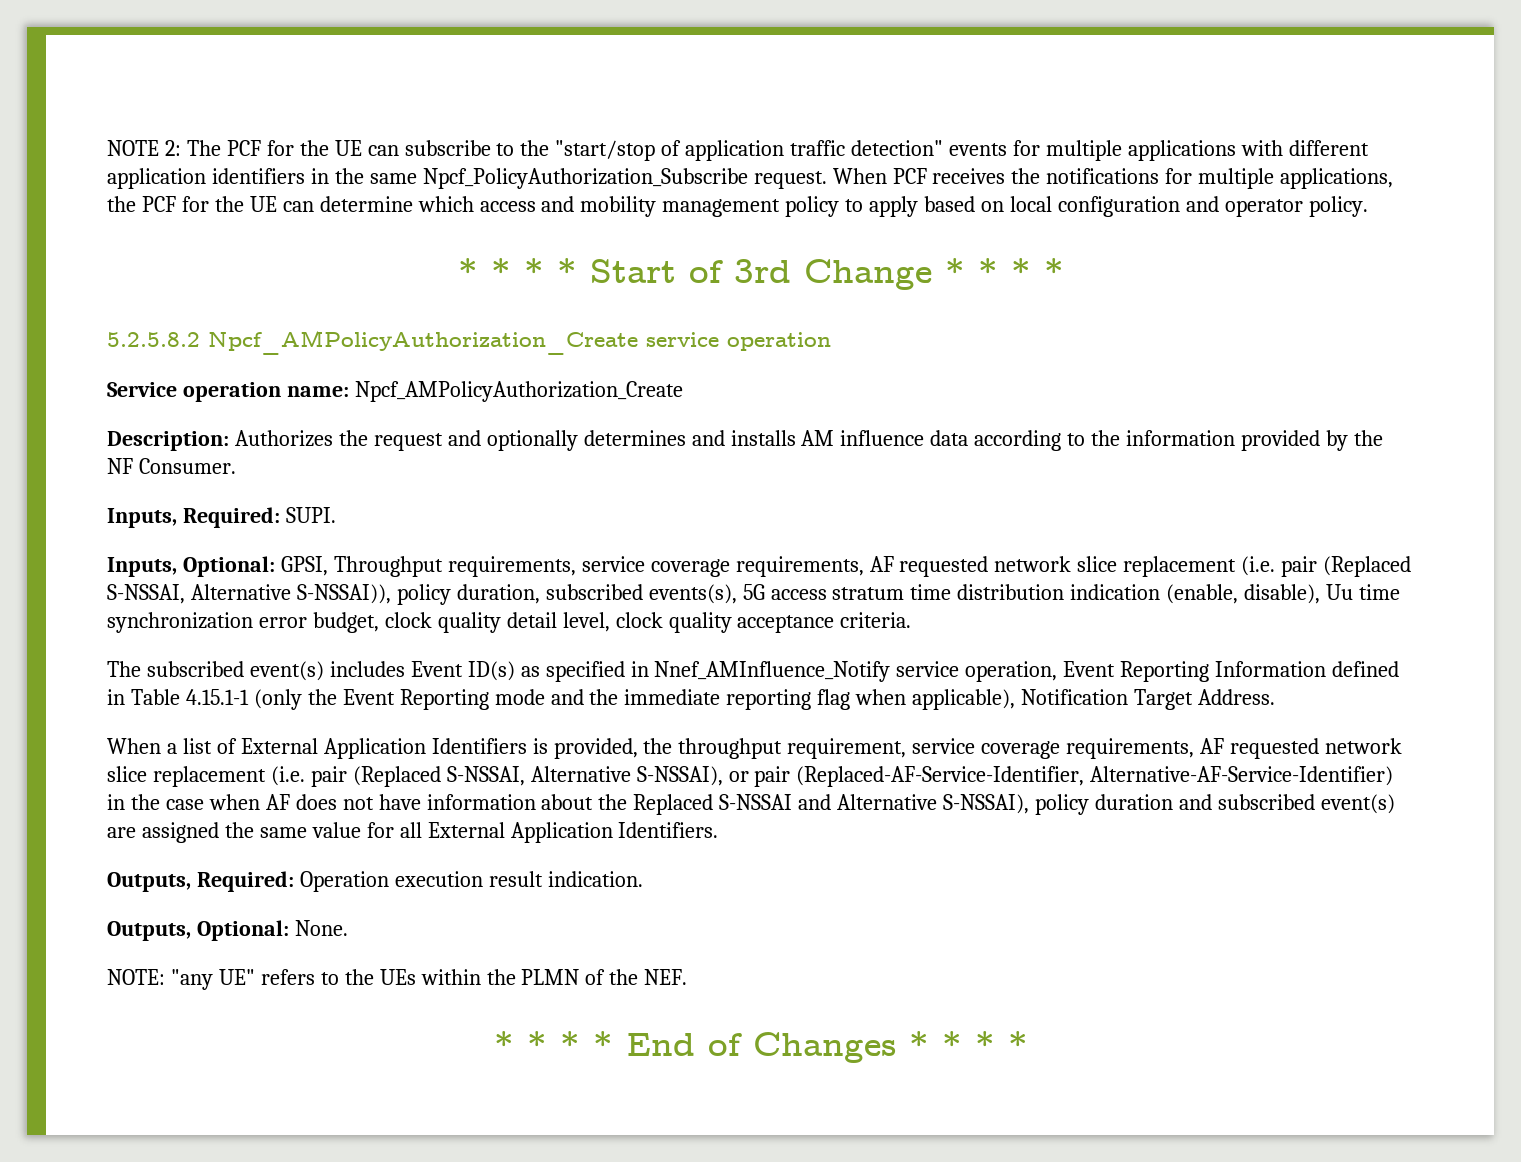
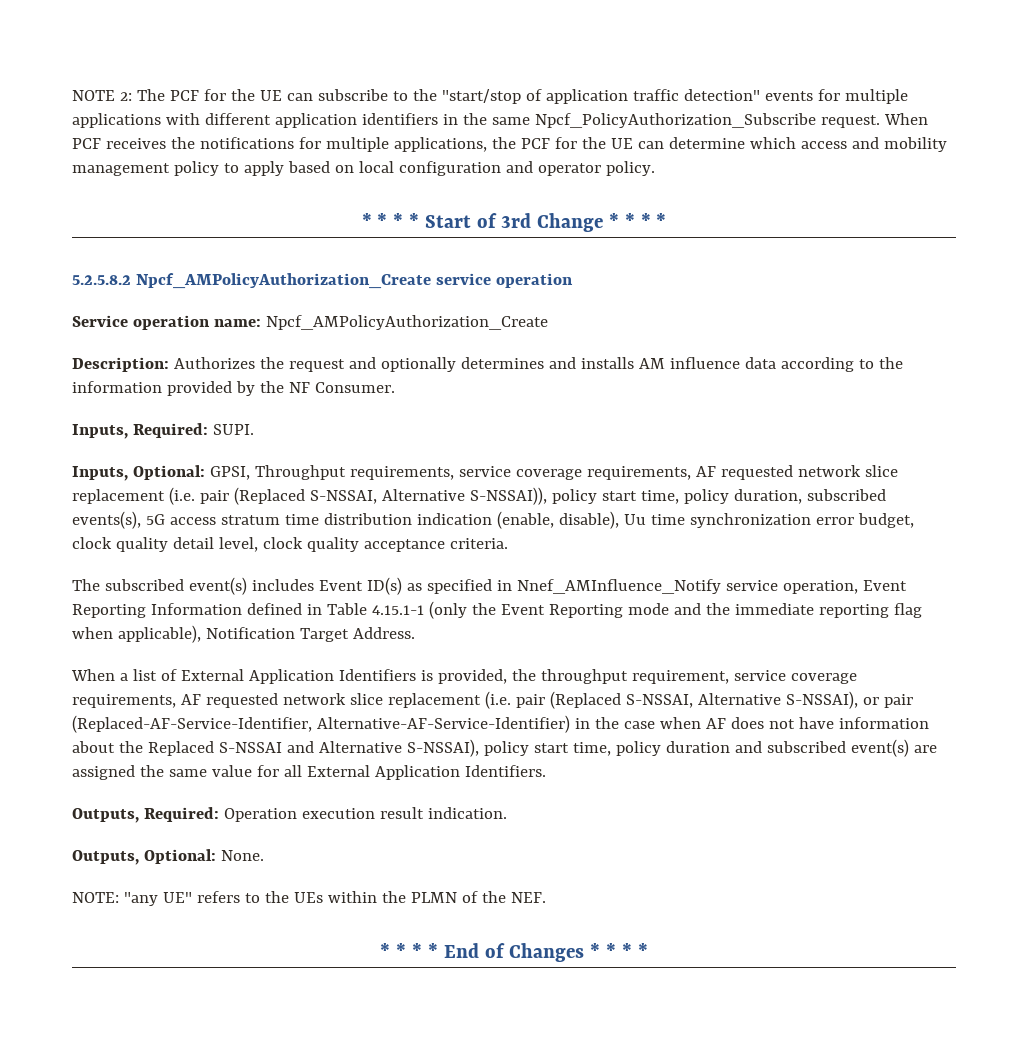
- Inputs, Optional: GPSI, Throughput requirements, service coverage requirements, AF requested network slice replacement (i.e. pair (Replaced S-NSSAI, Alternative S-NSSAI)), policy duration, subscribed events(s), 5G access stratum time distribution indication (enable, disable), Uu time synchronization error budget, clock quality detail level, clock quality acceptance criteria.
+ Inputs, Optional: GPSI, Throughput requirements, service coverage requirements, AF requested network slice replacement (i.e. pair (Replaced S-NSSAI, Alternative S-NSSAI)), policy start time, policy duration, subscribed events(s), 5G access stratum time distribution indication (enable, disable), Uu time synchronization error budget, clock quality detail level, clock quality acceptance criteria.
- When a list of External Application Identifiers is provided, the throughput requirement, service coverage requirements, AF requested network slice replacement (i.e. pair (Replaced S-NSSAI, Alternative S-NSSAI), or pair (Replaced-AF-Service-Identifier, Alternative-AF-Service-Identifier) in the case when AF does not have information about the Replaced S-NSSAI and Alternative S-NSSAI), policy duration and subscribed event(s) are assigned the same value for all External Application Identifiers.
+ When a list of External Application Identifiers is provided, the throughput requirement, service coverage requirements, AF requested network slice replacement (i.e. pair (Replaced S-NSSAI, Alternative S-NSSAI), or pair (Replaced-AF-Service-Identifier, Alternative-AF-Service-Identifier) in the case when AF does not have information about the Replaced S-NSSAI and Alternative S-NSSAI), policy start time, policy duration and subscribed event(s) are assigned the same value for all External Application Identifiers.

